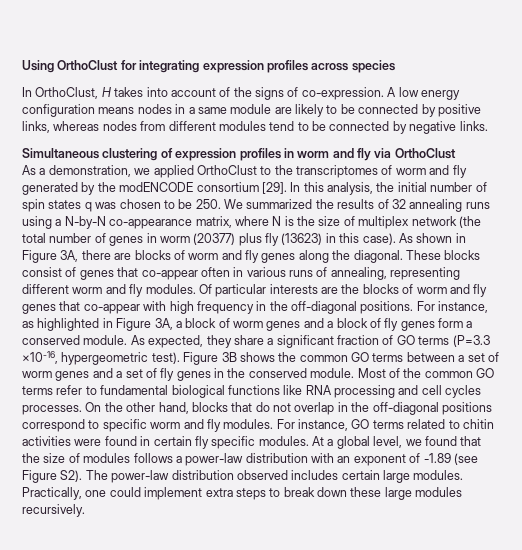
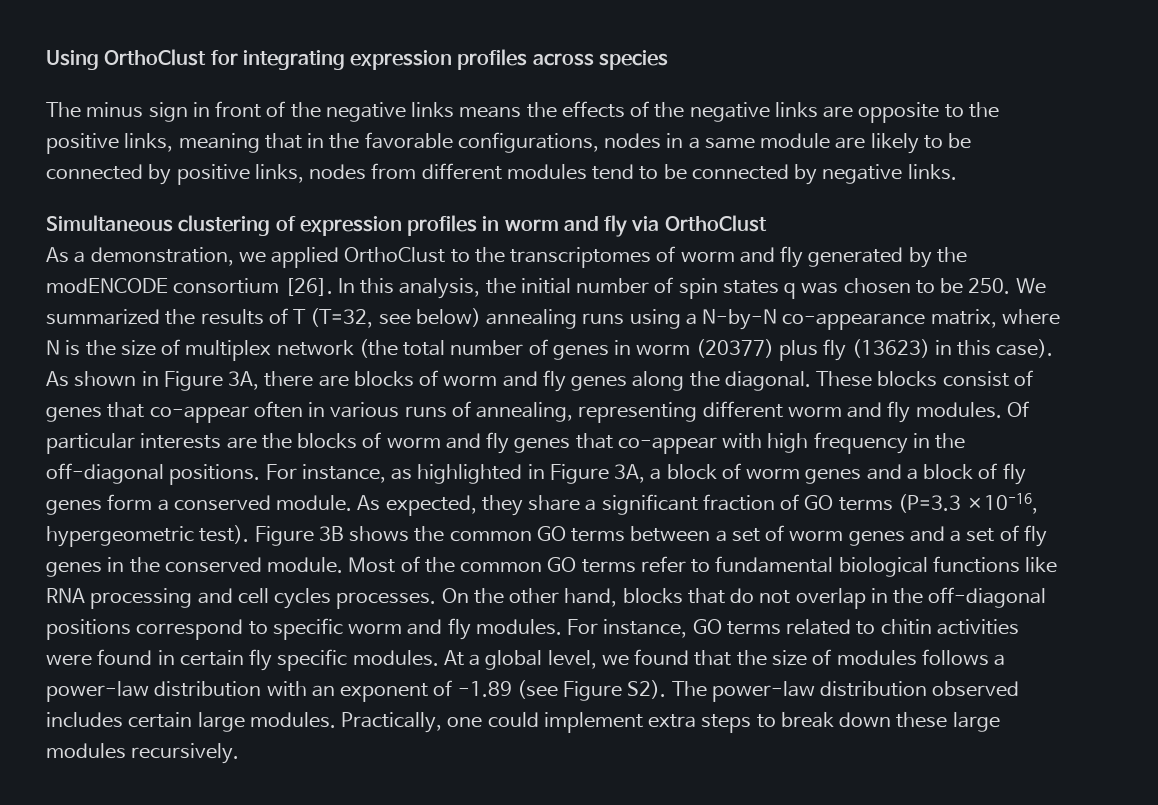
- In OrthoClust, H takes into account of the signs of co-expression. A low energy configuration means nodes in a same module are likely to be connected by positive links, whereas nodes from different modules tend to be connected by negative links.
+ The minus sign in front of the negative links means the effects of the negative links are opposite to the positive links, meaning that in the favorable configurations, nodes in a same module are likely to be connected by positive links, nodes from different modules tend to be connected by negative links.
- As a demonstration, we applied OrthoClust to the transcriptomes of worm and fly generated by the modENCODE consortium [29].
+ As a demonstration, we applied OrthoClust to the transcriptomes of worm and fly generated by the modENCODE consortium [26].
- In this analysis, the initial number of spin states q was chosen to be 250. We summarized the results of 32 annealing runs using a N-by-N co-appearance matrix, where N is the size of multiplex network (the total number of genes in worm (20377) plus fly (13623) in this case).
+ In this analysis, the initial number of spin states q was chosen to be 250. We summarized the results of T (T=32, see below) annealing runs using a N-by-N co-appearance matrix, where N is the size of multiplex network (the total number of genes in worm (20377) plus fly (13623) in this case).

